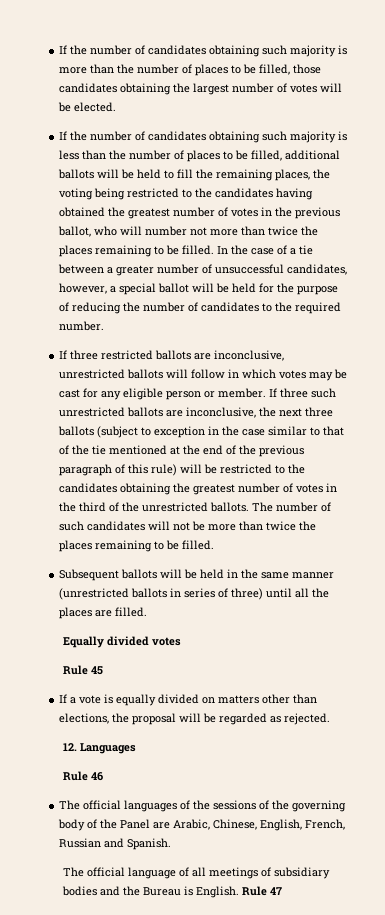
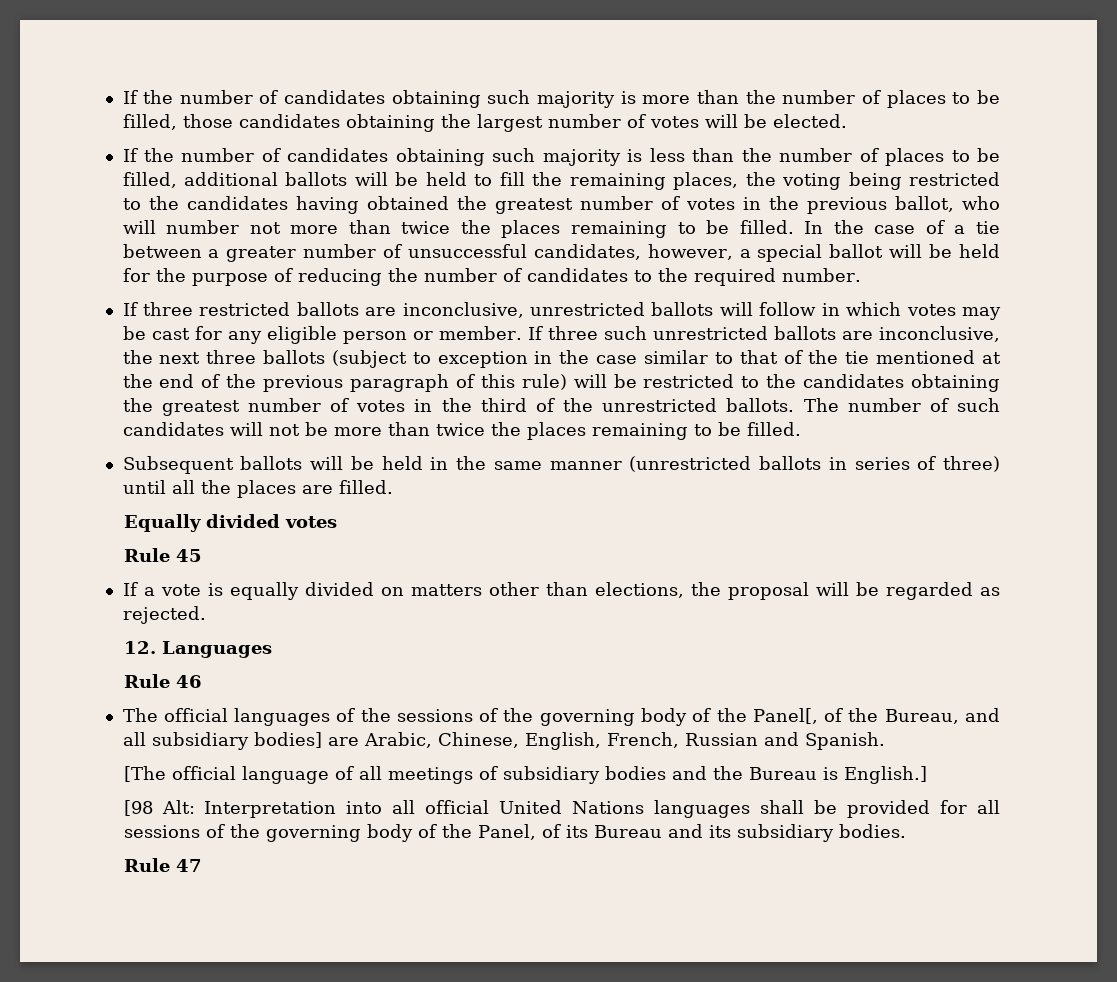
- The official languages of the sessions of the governing body of the Panel are Arabic, Chinese, English, French, Russian and Spanish.
+ The official languages of the sessions of the governing body of the Panel[, of the Bureau, and all subsidiary bodies] are Arabic, Chinese, English, French, Russian and Spanish.
- The official language of all meetings of subsidiary bodies and the Bureau is English. Rule 47
+ [The official language of all meetings of subsidiary bodies and the Bureau is English.]
+ [98 Alt: Interpretation into all official United Nations languages shall be provided for all sessions of the governing body of the Panel, of its Bureau and its subsidiary bodies.
+ Rule 47

